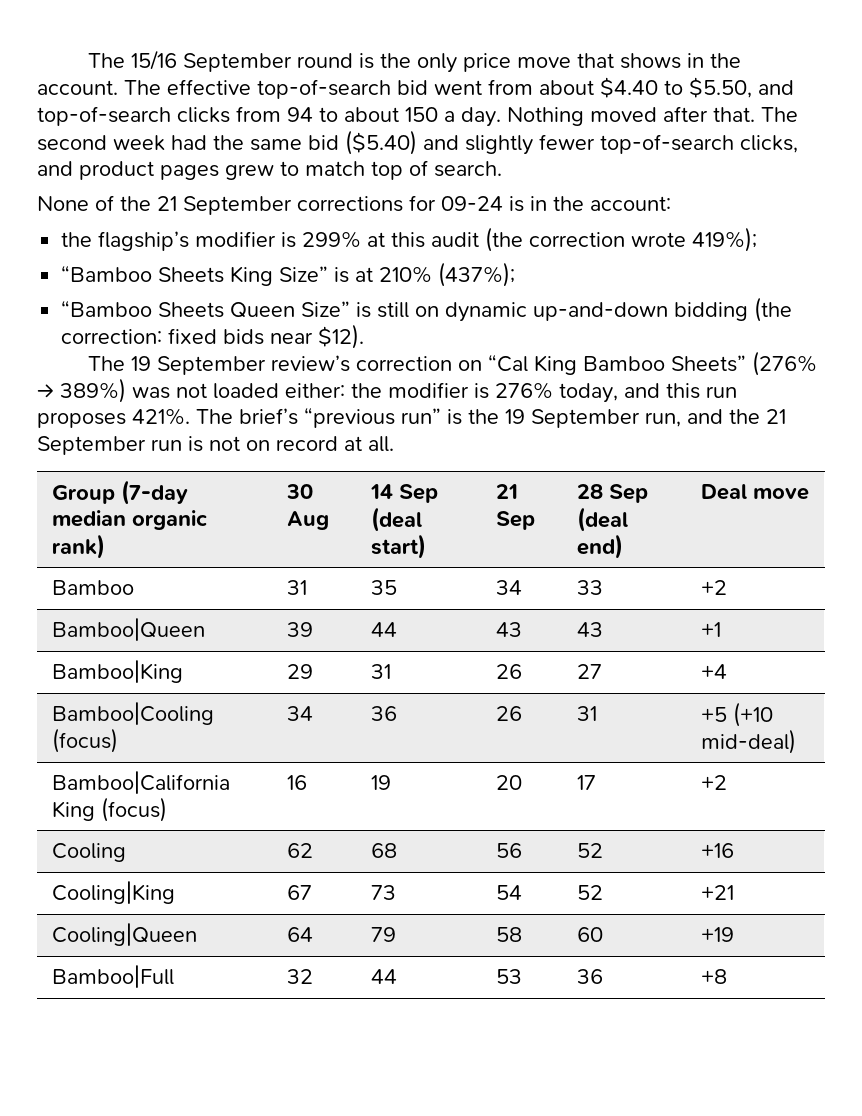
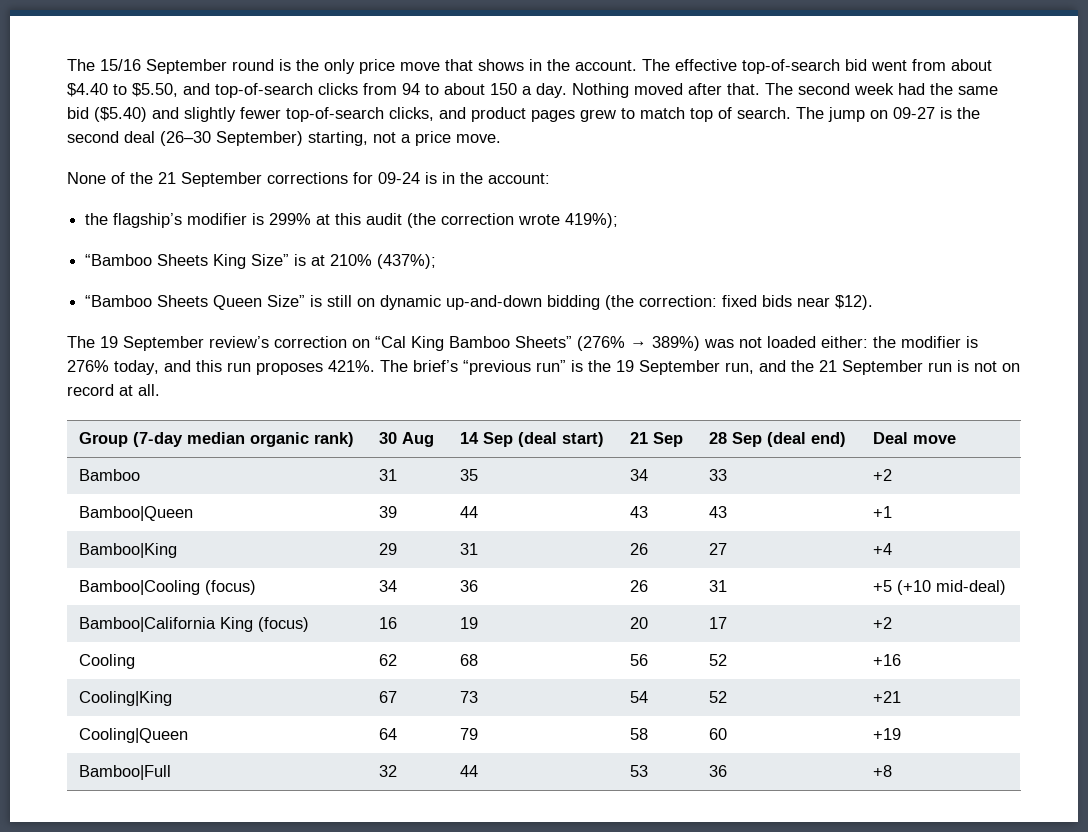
+ The jump on 09-27 is the second deal (26–30 September) starting, not a price move.

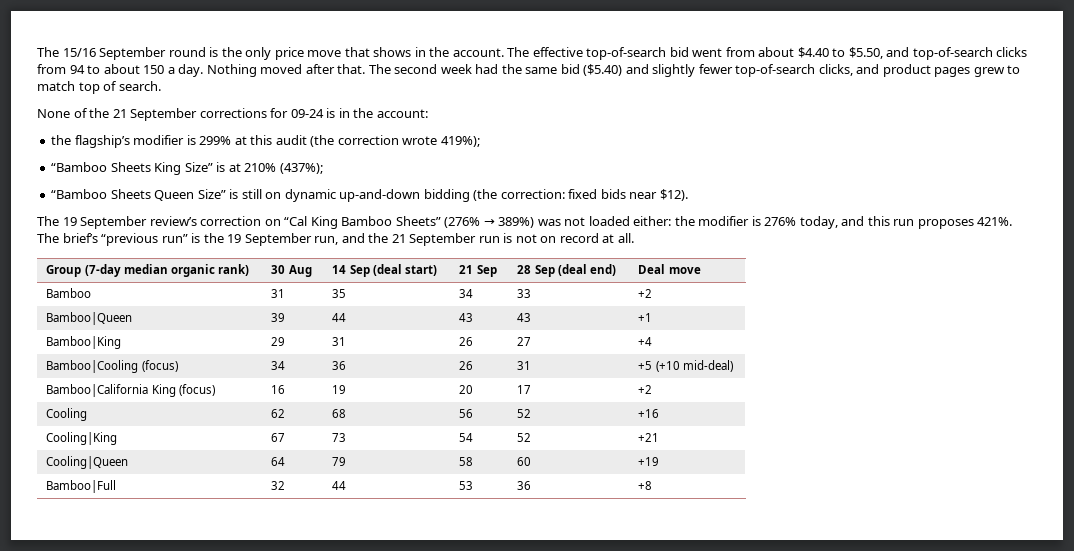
- The jump on 09-27 is the second deal (26–30 September) starting, not a price move.

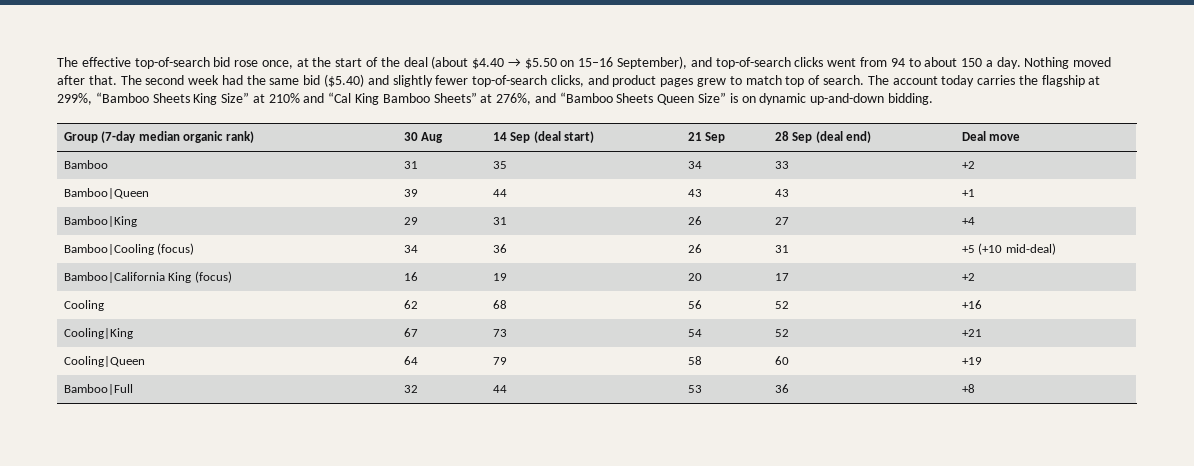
- The 15/16 September round is the only price move that shows in the account. The effective top-of-search bid went from about $4.40 to $5.50, and top-of-search clicks from 94 to about 150 a day.
+ The effective top-of-search bid rose once, at the start of the deal (about $4.40 → $5.50 on 15–16 September), and top-of-search clicks went from 94 to about 150 a day.
- The second week had the same bid ($5.40) and slightly fewer top-of-search clicks, and product pages grew to match top of search.
- None of the 21 September corrections for 09-24 is in the account:
- the flagship’s modifier is 299% at this audit (the correction wrote 419%);
- “Bamboo Sheets King Size” is at 210% (437%);
- “Bamboo Sheets Queen Size” is still on dynamic up-and-down bidding (the correction: fixed bids near $12).
- The 19 September review’s correction on “Cal King Bamboo Sheets” (276% → 389%) was not loaded either: the modifier is 276% today, and this run proposes 421%. The brief’s “previous run” is the 19 September run, and the 21 September run is not on record at all.
+ The second week had the same bid ($5.40) and slightly fewer top-of-search clicks, and product pages grew to match top of search. The account today carries the flagship at 299%, “Bamboo Sheets King Size” at 210% and “Cal King Bamboo Sheets” at 276%, and “Bamboo Sheets Queen Size” is on dynamic up-and-down bidding.

